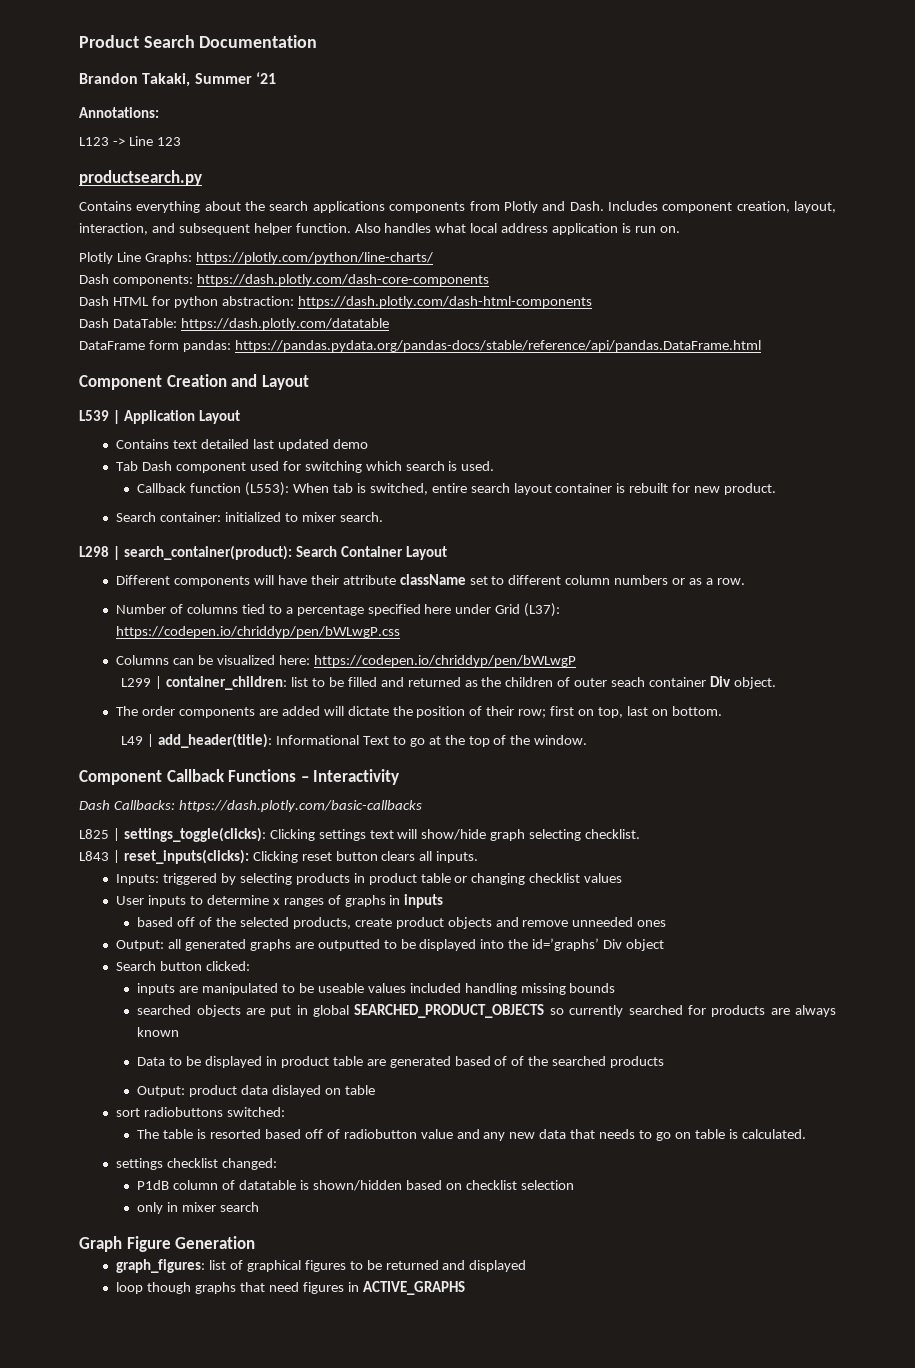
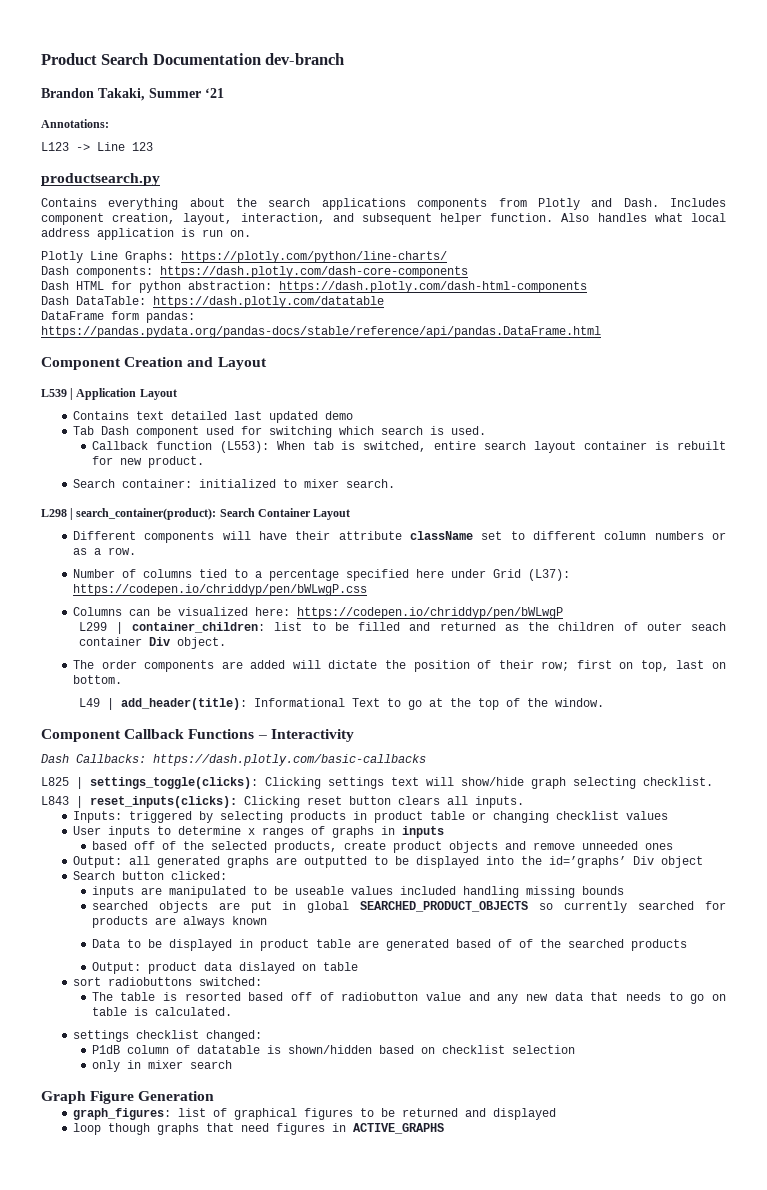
- Product Search Documentation
+ Product Search Documentation dev-branch

